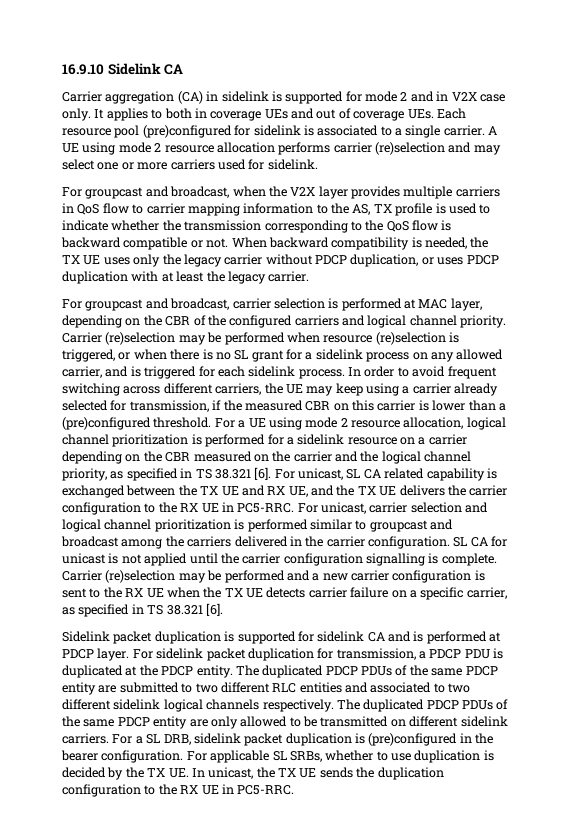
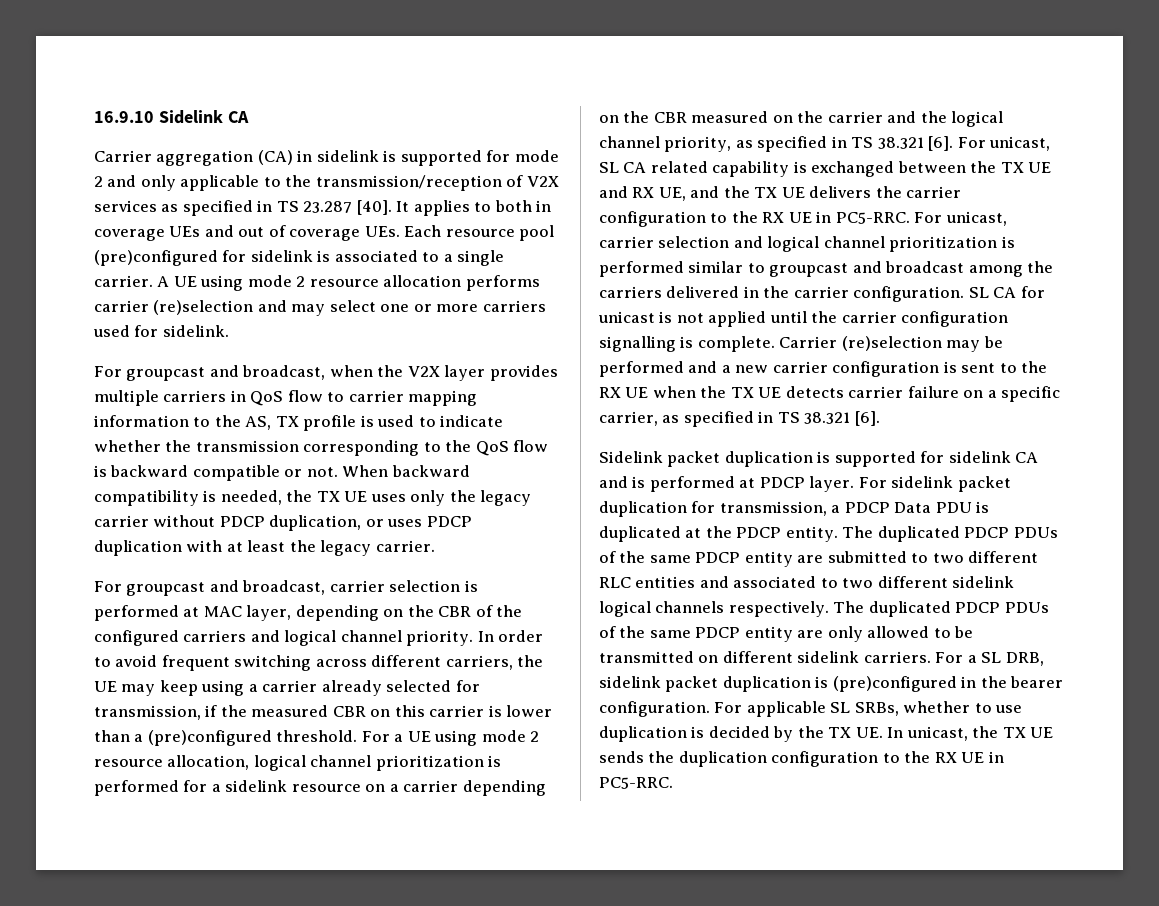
- Carrier aggregation (CA) in sidelink is supported for mode 2 and in V2X case only.
+ Carrier aggregation (CA) in sidelink is supported for mode 2 and only applicable to the transmission/reception of V2X services as specified in TS 23.287 [40].
- Carrier (re)selection may be performed when resource (re)selection is triggered, or when there is no SL grant for a sidelink process on any allowed carrier, and is triggered for each sidelink process.
- For sidelink packet duplication for transmission, a PDCP PDU is duplicated at the PDCP entity.
+ For sidelink packet duplication for transmission, a PDCP Data PDU is duplicated at the PDCP entity.

